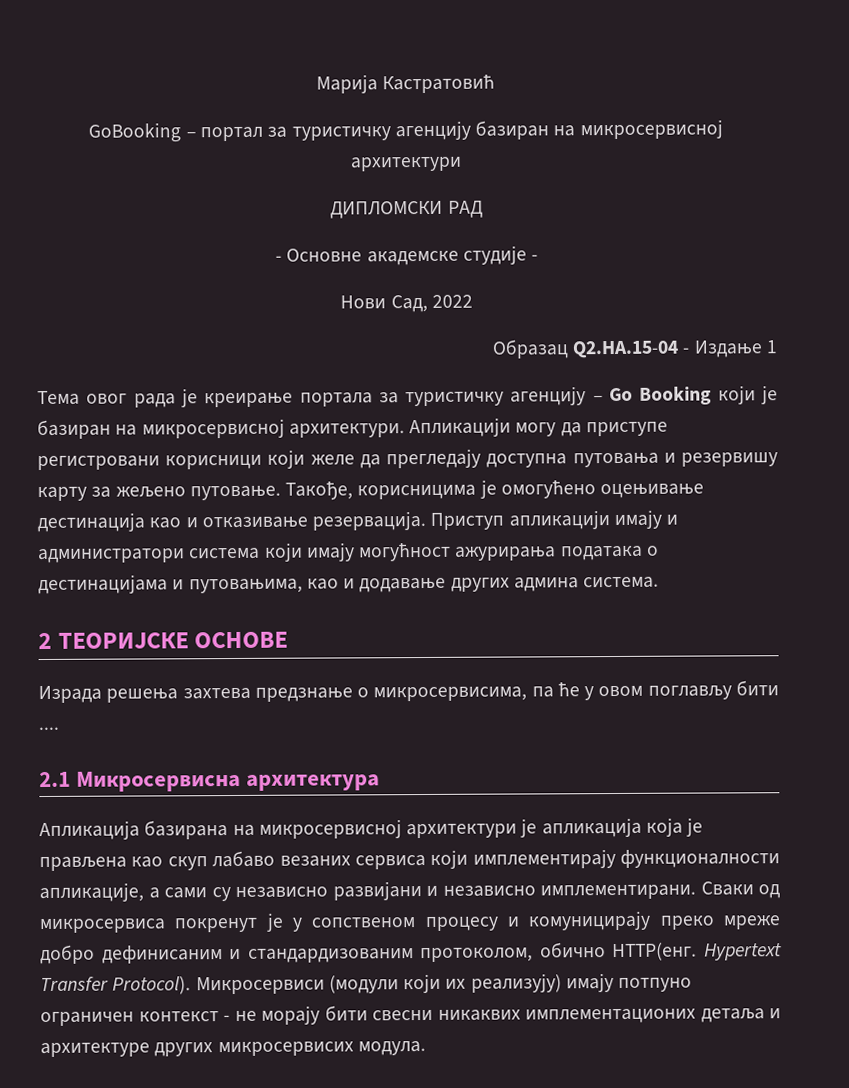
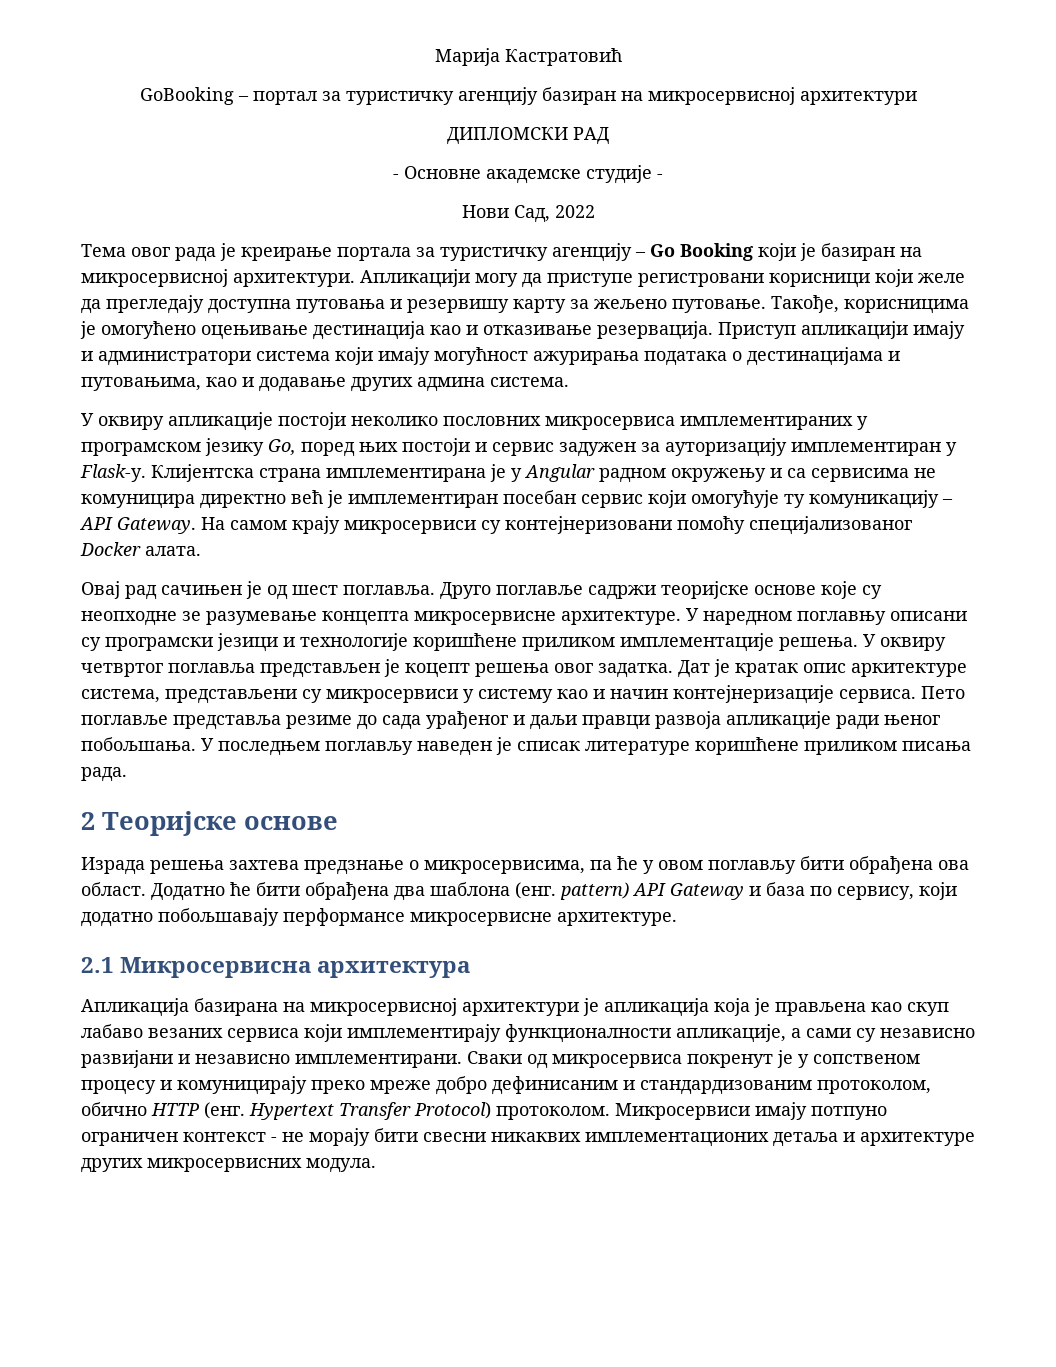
- Образац Q2.НА.15-04 - Издање 1
+ У оквиру апликације постоји неколико пословних микросервиса имплементираних у програмском језику Gо, поред њих постоји и сервис задужен за ауторизацију имплементиран у Flask-у. Клијентска страна имплементирана је у Angular радном окружењу и са сервисима не комуницира директно већ је имплементиран посебан сервис који омогућује ту комуникацију – API Gateway. На самом крају микросервиси су контејнеризовани помоћу специјализованог Docker алата.
+ Овај рад сачињен је од шест поглавља. Друго поглавље садржи теоријске основе које су неопходне зе разумевање концепта микросервисне архитектуре. У наредном поглавњу описани су програмски језици и технологије коришћене приликом имплементације решења. У оквиру четвртог поглавља представљен је коцепт решења овог задатка. Дат је кратак опис аркитектуре система, представљени су микросервиси у систему као и начин контејнеризације сервиса. Пето поглавље представља резиме до сада урађеног и даљи правци развоја апликације ради њеног побољшања. У последњем поглављу наведен јe списак литературе коришћене приликом писања рада.
- 2 ТЕОРИЈСКЕ ОСНОВЕ
+ 2 Теоријске основе
- Израда решења захтева предзнање о микросервисима, па ће у овом поглављу бити ....
+ Израда решења захтева предзнање о микросервисима, па ће у овом поглављу бити обрађена ова област. Додатно ће бити обрађена два шаблона (енг. pattern) API Gateway и база по сервису, који додатно побољшавају перформансе микросервисне архитектуре.
- Сваки од микросервиса покренут је у сопственом процесу и комуницирају преко мреже добро дефинисаним и стандардизованим протоколом, обично HTTP(енг. Hypertext Transfer Protocol). Микросервиси (модули који их реализују) имају потпуно ограничен контекст - не морају бити свесни никаквих имплементационих детаља и архитектуре других микросервисих модула.
+ Сваки од микросервиса покренут је у сопственом процесу и комуницирају преко мреже добро дефинисаним и стандардизованим протоколом, обично HTTP (енг. Hypertext Transfer Protocol) протоколом. Микросервиси имају потпуно ограничен контекст - не морају бити свесни никаквих имплементационих детаља и архитектуре других микросервисних модула.

